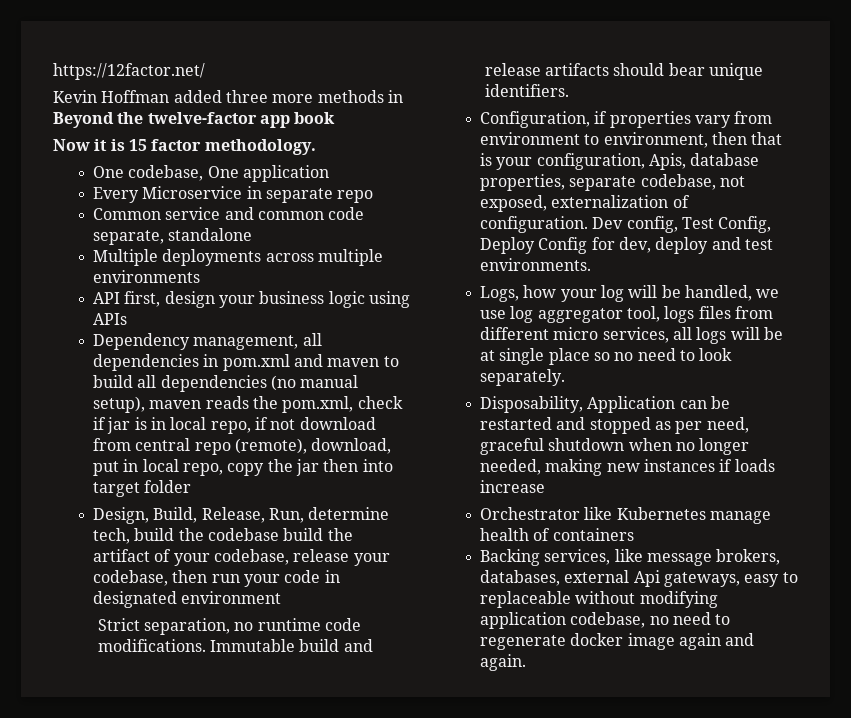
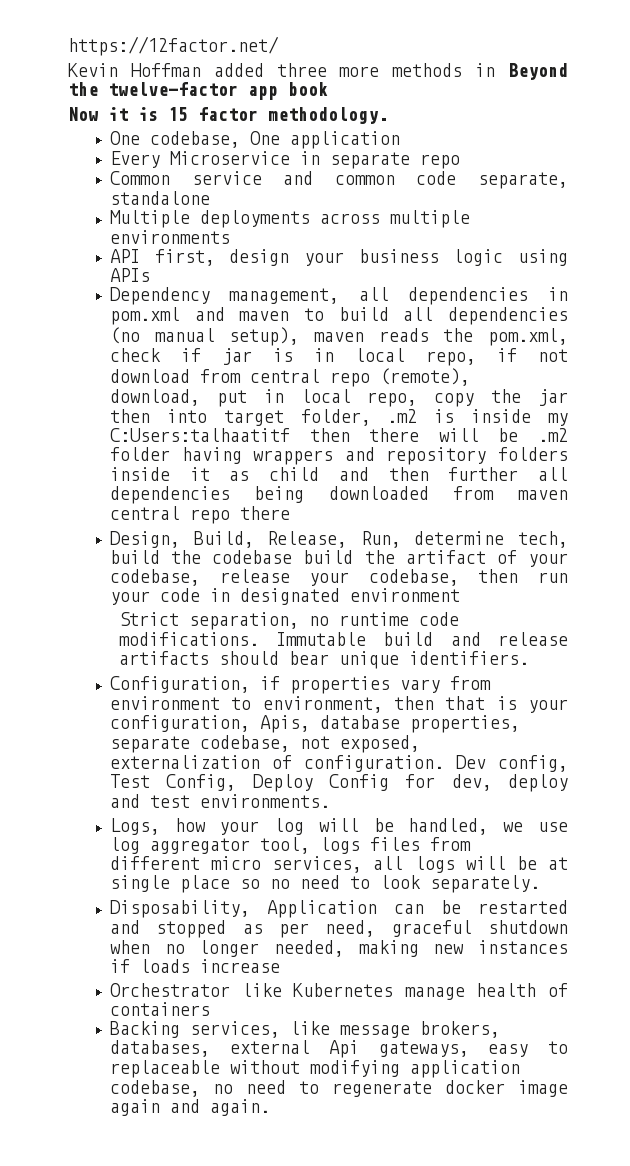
- Dependency management, all dependencies in pom.xml and maven to build all dependencies (no manual setup), maven reads the pom.xml, check if jar is in local repo, if not download from central repo (remote), download, put in local repo, copy the jar then into target folder
+ Dependency management, all dependencies in pom.xml and maven to build all dependencies (no manual setup), maven reads the pom.xml, check if jar is in local repo, if not download from central repo (remote), download, put in local repo, copy the jar then into target folder, .m2 is inside my C:Users:talhaatitf then there will be .m2 folder having wrappers and repository folders inside it as child and then further all dependencies being downloaded from maven central repo there

